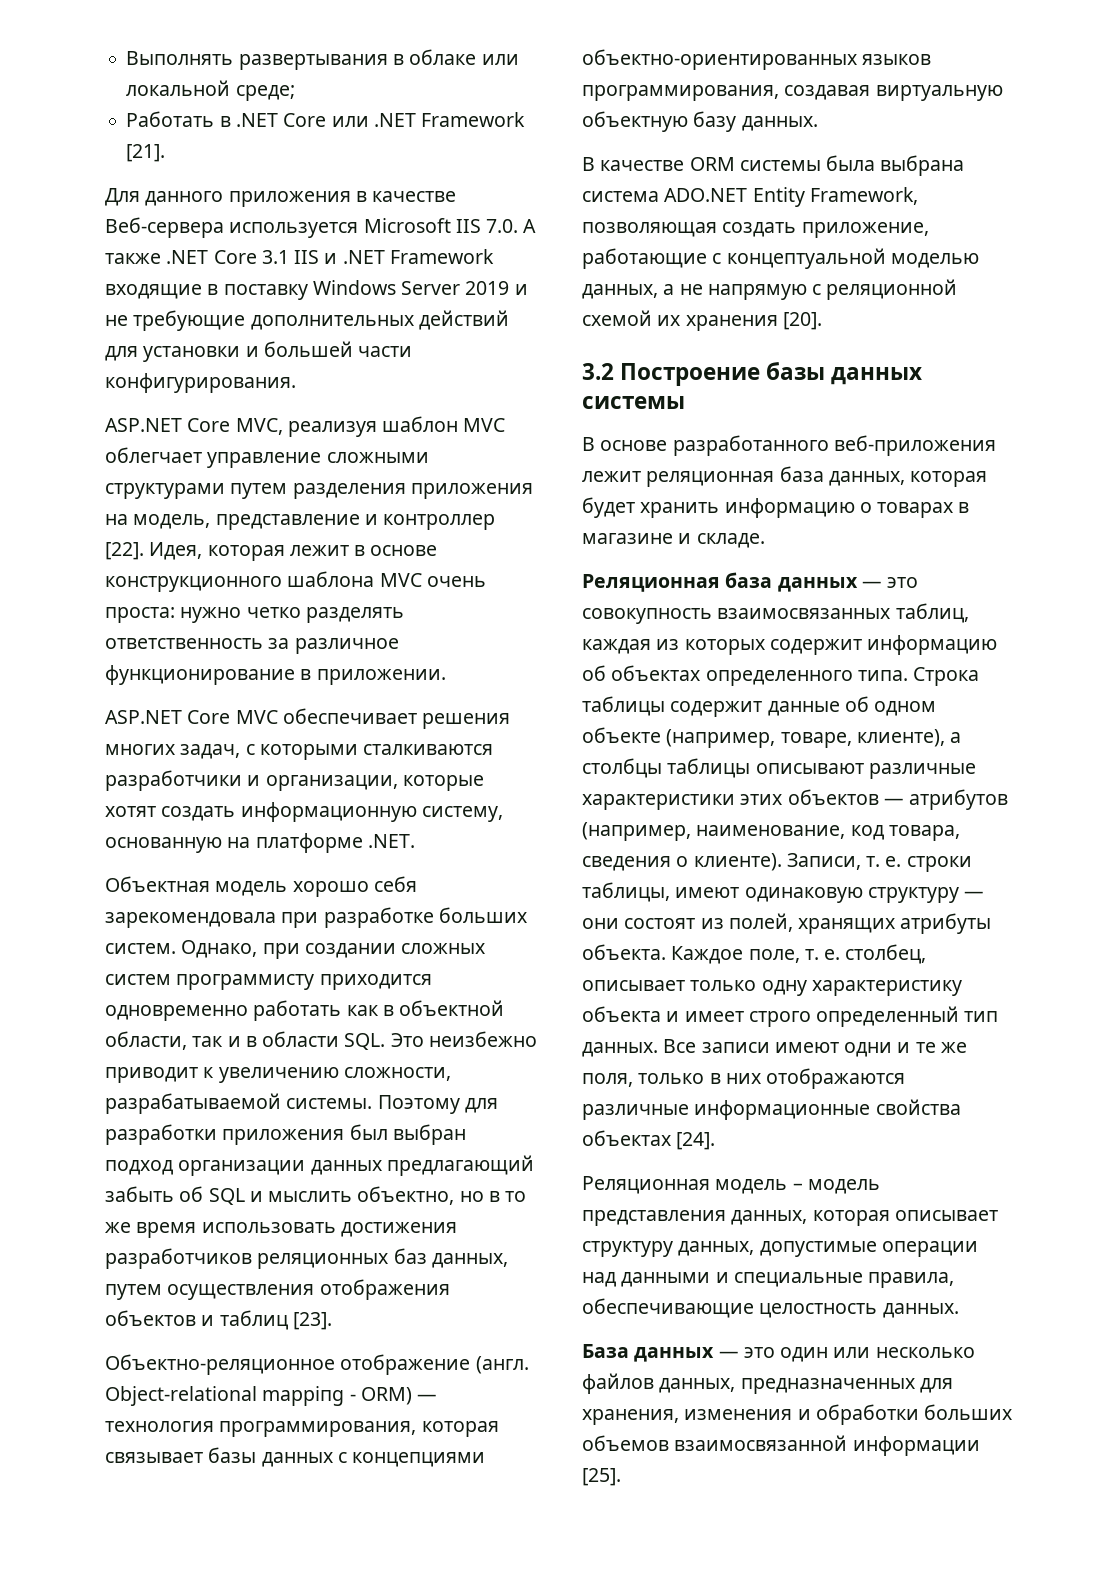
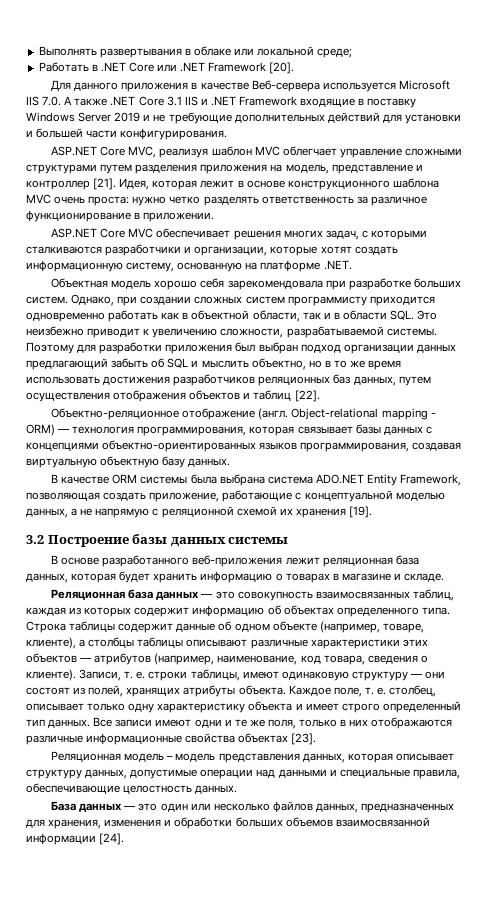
- Работать в .NET Core или .NET Framework [21].
+ Работать в .NET Core или .NET Framework [20].
- ASP.NET Core MVC, реализуя шаблон MVC облегчает управление сложными структурами путем разделения приложения на модель, представление и контроллер [22].
+ ASP.NET Core MVC, реализуя шаблон MVC облегчает управление сложными структурами путем разделения приложения на модель, представление и контроллер [21].
- Поэтому для разработки приложения был выбран подход организации данных предлагающий забыть об SQL и мыслить объектно, но в то же время использовать достижения разработчиков реляционных баз данных, путем осуществления отображения объектов и таблиц [23].
+ Поэтому для разработки приложения был выбран подход организации данных предлагающий забыть об SQL и мыслить объектно, но в то же время использовать достижения разработчиков реляционных баз данных, путем осуществления отображения объектов и таблиц [22].
- В качестве ORM системы была выбрана система ADO.NET Entity Framework, позволяющая создать приложение, работающие с концептуальной моделью данных, а не напрямую с реляционной схемой их хранения [20].
+ В качестве ORM системы была выбрана система ADO.NET Entity Framework, позволяющая создать приложение, работающие с концептуальной моделью данных, а не напрямую с реляционной схемой их хранения [19].
- Все записи имеют одни и те же поля, только в них отображаются различные информационные свойства объектах [24].
+ Все записи имеют одни и те же поля, только в них отображаются различные информационные свойства объектах [23].
- База данных — это один или несколько файлов данных, предназначенных для хранения, изменения и обработки больших объемов взаимосвязанной информации [25].
+ База данных — это один или несколько файлов данных, предназначенных для хранения, изменения и обработки больших объемов взаимосвязанной информации [24].

